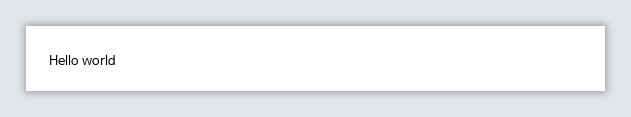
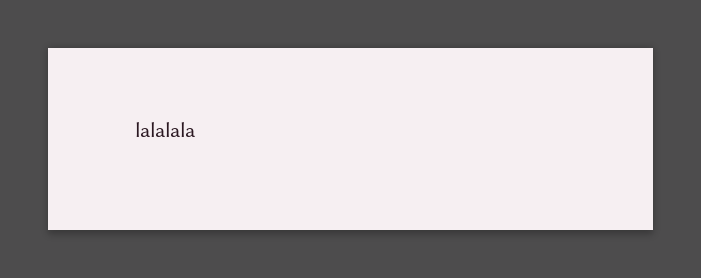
- Hello world
+ lalalala

